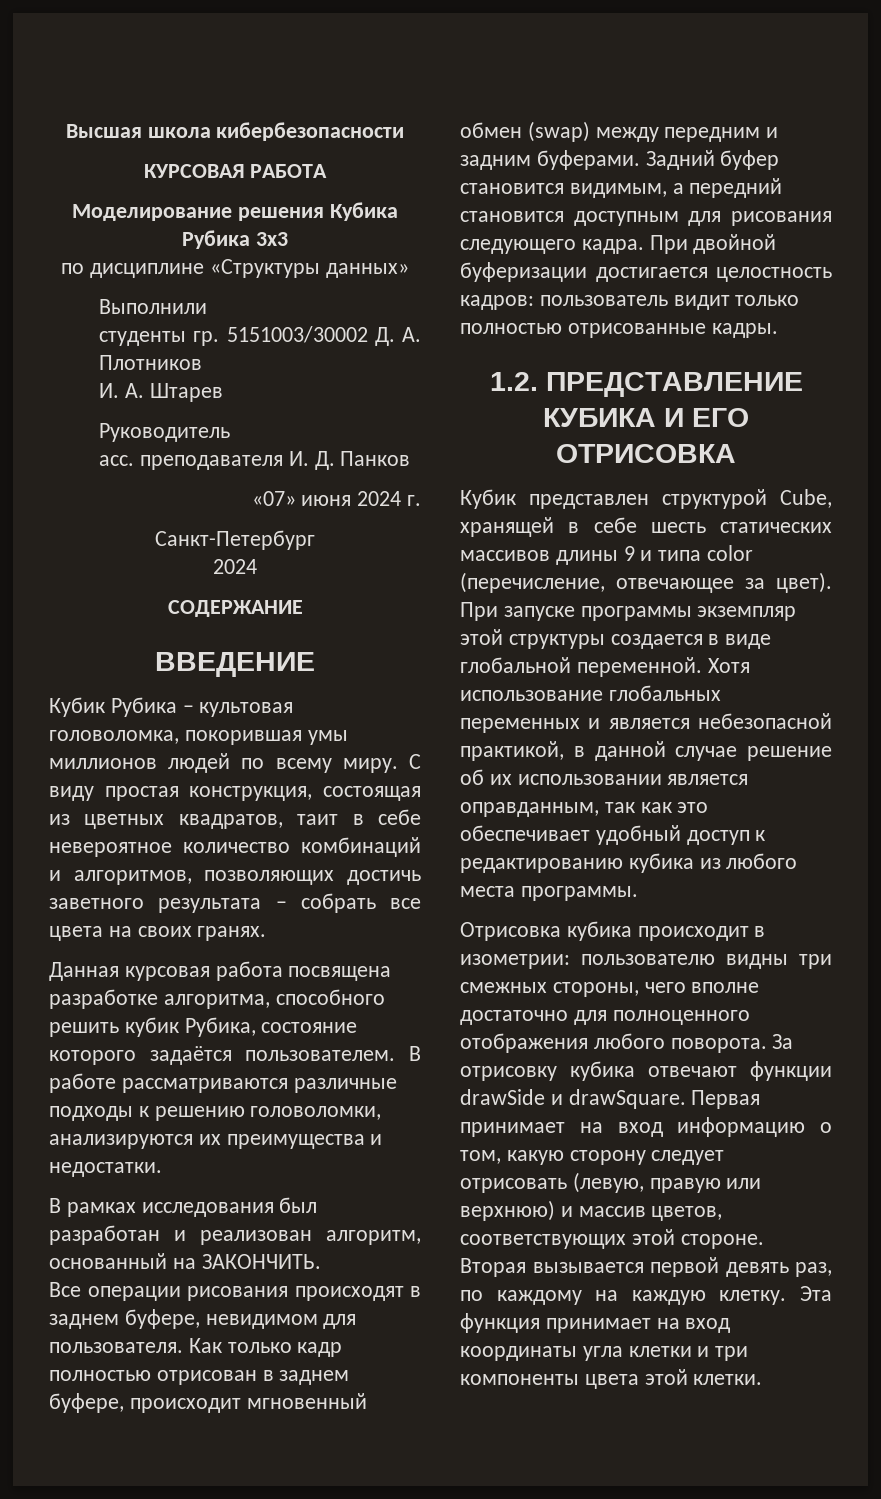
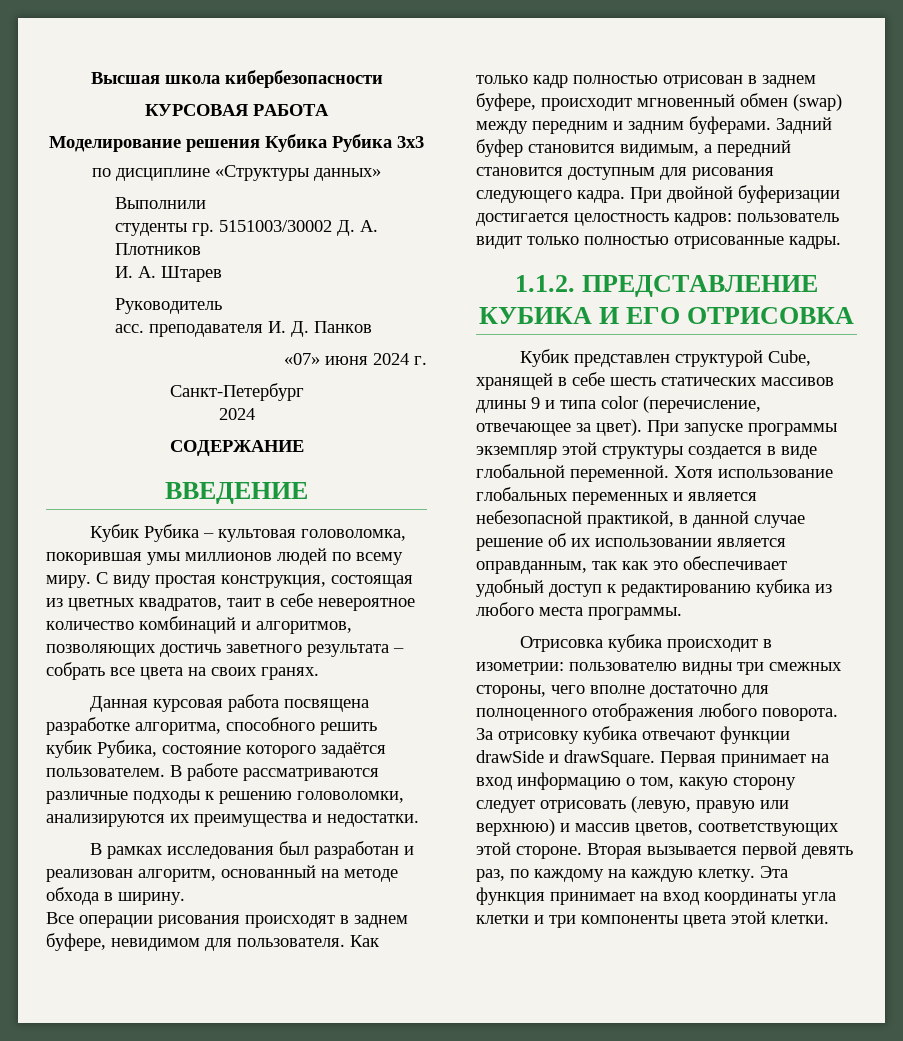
- В рамках исследования был разработан и реализован алгоритм, основанный на ЗАКОНЧИТЬ.
+ В рамках исследования был разработан и реализован алгоритм, основанный на методе обхода в ширину.
- 1.2. ПРЕДСТАВЛЕНИЕ КУБИКА И ЕГО ОТРИСОВКА
+ 1.1.2. ПРЕДСТАВЛЕНИЕ КУБИКА И ЕГО ОТРИСОВКА

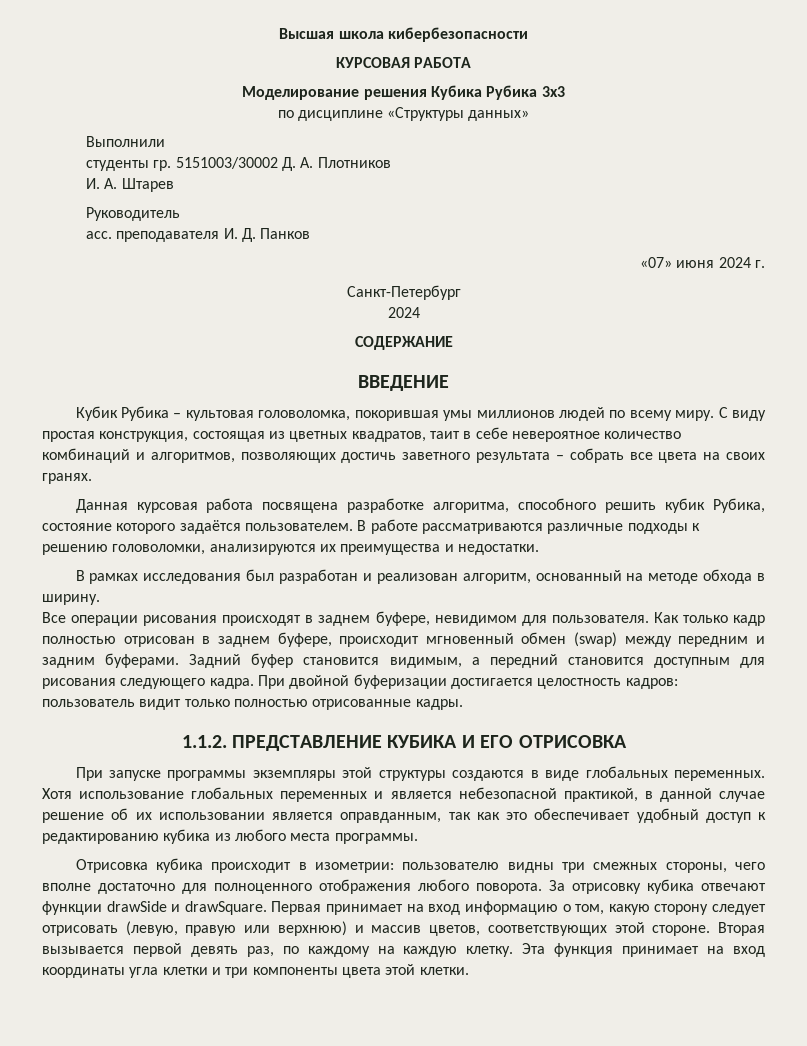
- Кубик представлен структурой Cube, хранящей в себе шесть статических массивов длины 9 и типа color (перечисление, отвечающее за цвет). При запуске программы экземпляр этой структуры создается в виде глобальной переменной.
+ При запуске программы экземпляры этой структуры создаются в виде глобальных переменных.

